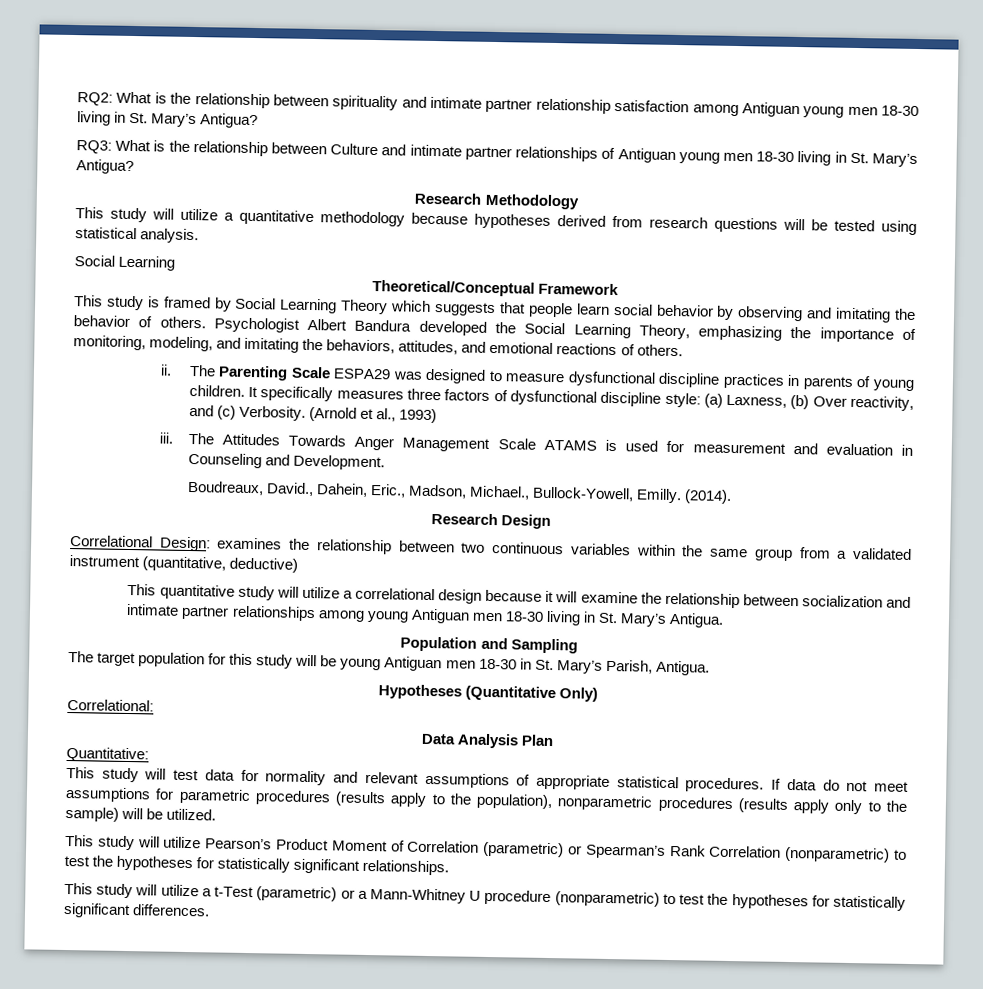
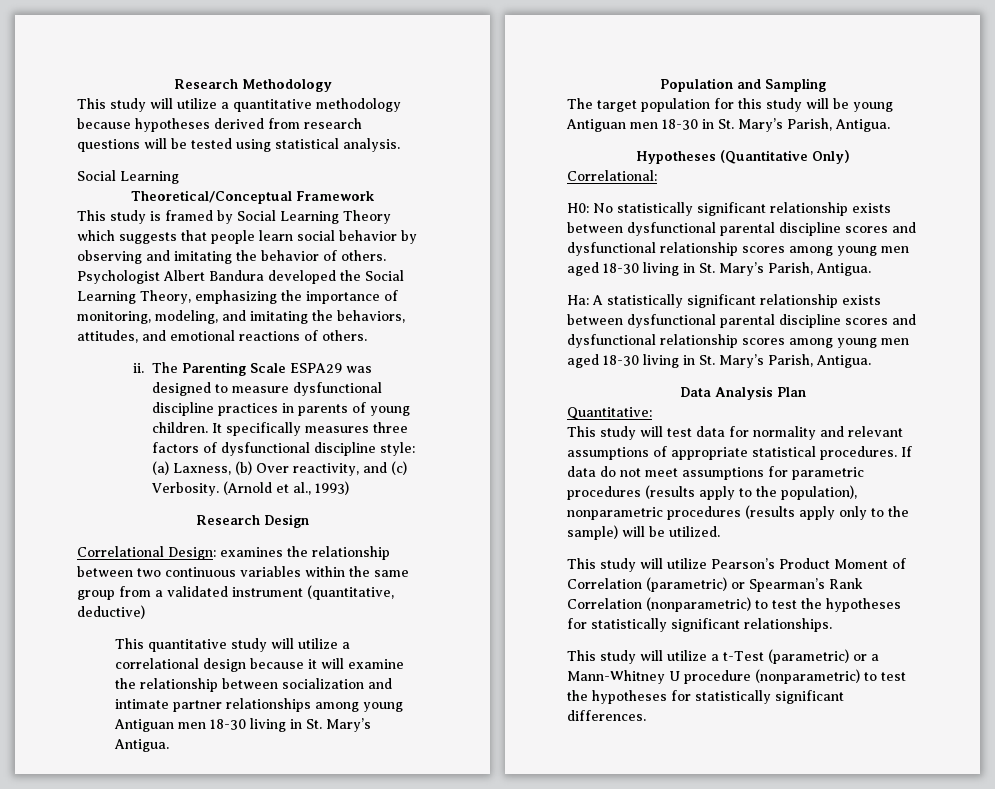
- RQ2: What is the relationship between spirituality and intimate partner relationship satisfaction among Antiguan young men 18-30 living in St. Mary’s Antigua?
- RQ3: What is the relationship between Culture and intimate partner relationships of Antiguan young men 18-30 living in St. Mary’s Antigua?
- iii. The Attitudes Towards Anger Management Scale ATAMS is used for measurement and evaluation in Counseling and Development.
- Boudreaux, David., Dahein, Eric., Madson, Michael., Bullock-Yowell, Emilly. (2014).
+ H0: No statistically significant relationship exists between dysfunctional parental discipline scores and dysfunctional relationship scores among young men aged 18-30 living in St. Mary’s Parish, Antigua.
+ Ha: A statistically significant relationship exists between dysfunctional parental discipline scores and dysfunctional relationship scores among young men aged 18-30 living in St. Mary’s Parish, Antigua.

